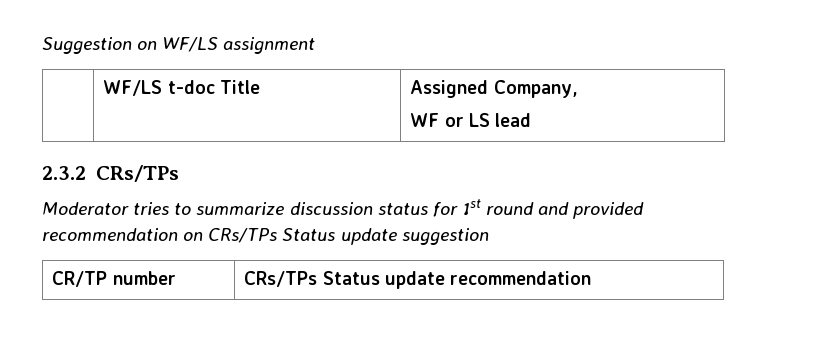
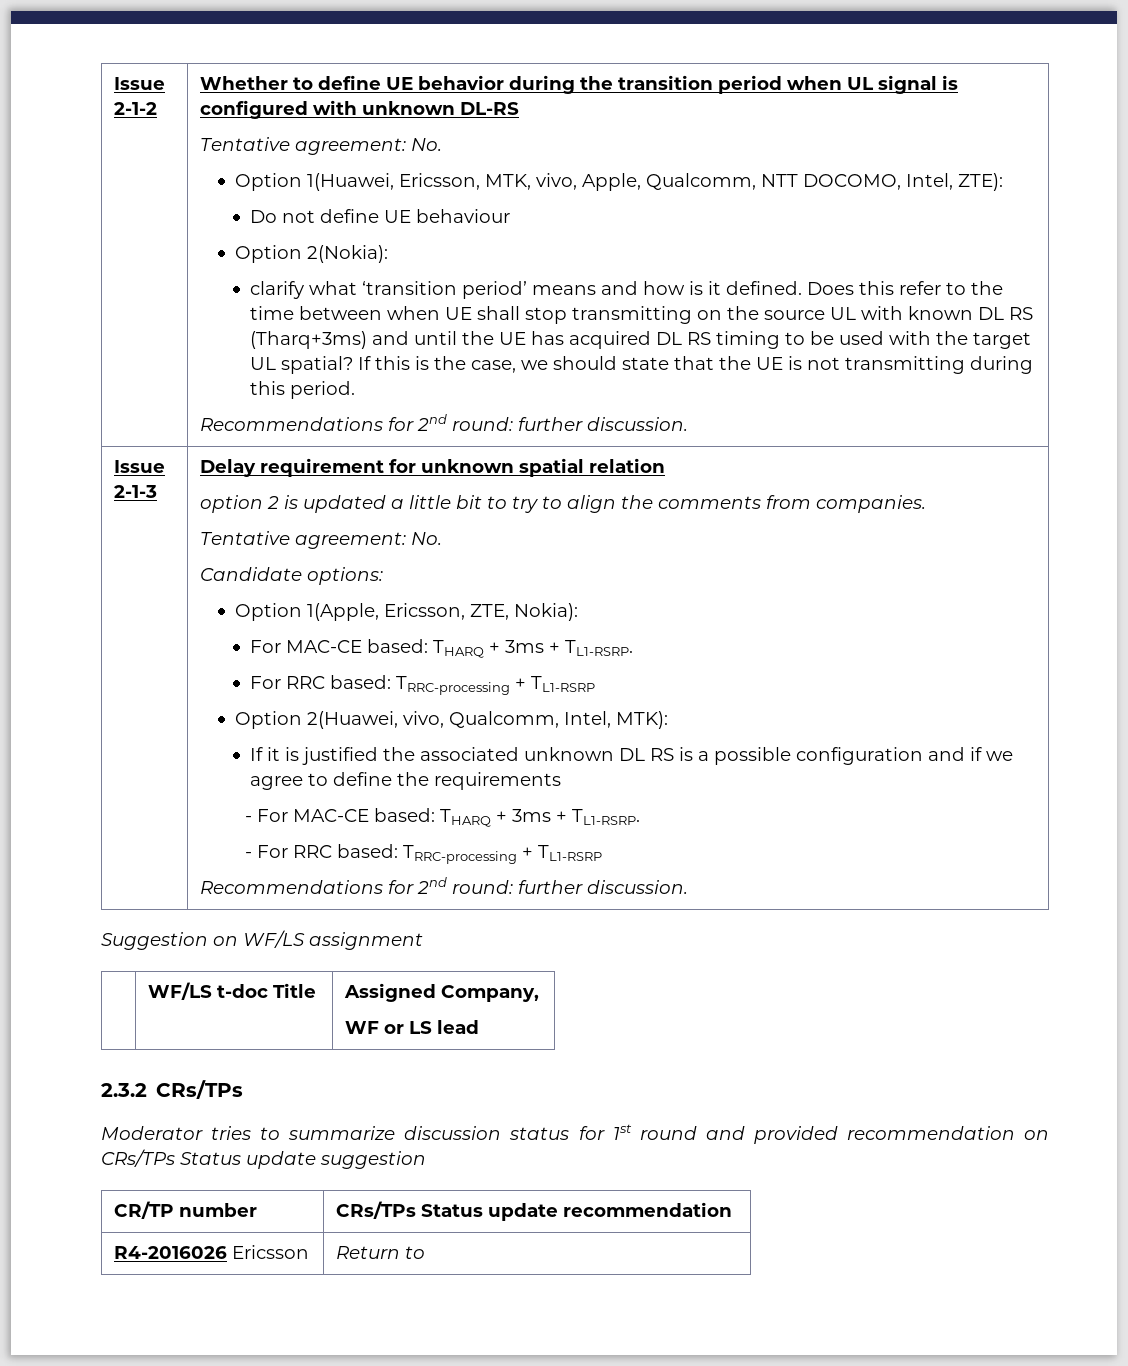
+ Issue 2-1-2 | Whether to define UE behavior during the transition period when UL signal is configured with unknown DL-RS
+ Tentative agreement: No.
+ Option 1(Huawei, Ericsson, MTK, vivo, Apple, Qualcomm, NTT DOCOMO, Intel, ZTE):
+ Do not define UE behaviour
+ Option 2(Nokia):
+ clarify what ‘transition period’ means and how is it defined. Does this refer to the time between when UE shall stop transmitting on the source UL with known DL RS (Tharq+3ms) and until the UE has acquired DL RS timing to be used with the target UL spatial? If this is the case, we should state that the UE is not transmitting during this period.
+ Recommendations for 2nd round: further discussion.
+ Issue 2-1-3 | Delay requirement for unknown spatial relation
+ option 2 is updated a little bit to try to align the comments from companies.
+ Tentative agreement: No.
+ Candidate options:
+ Option 1(Apple, Ericsson, ZTE, Nokia):
+ For MAC-CE based: THARQ + 3ms + TL1-RSRP.
+ For RRC based: TRRC-processing + TL1-RSRP
+ Option 2(Huawei, vivo, Qualcomm, Intel, MTK):
+ If it is justified the associated unknown DL RS is a possible configuration and if we agree to define the requirements
+ - For MAC-CE based: THARQ + 3ms + TL1-RSRP.
+ - For RRC based: TRRC-processing + TL1-RSRP
+ Recommendations for 2nd round: further discussion.
+ R4-2016026 Ericsson | Return to

